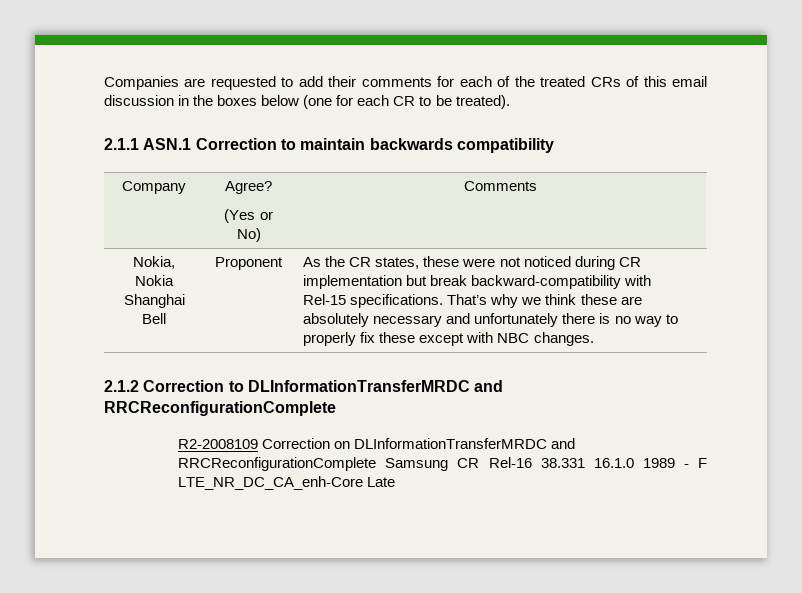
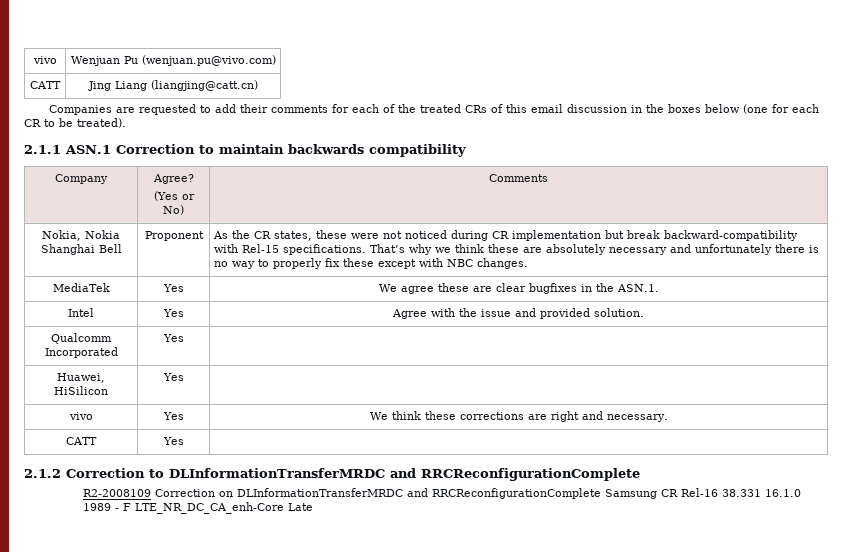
+ vivo | Wenjuan Pu (wenjuan.pu@vivo.com)
+ CATT | Jing Liang (liangjing@catt.cn)
+ MediaTek | Yes | We agree these are clear bugfixes in the ASN.1.
+ Intel | Yes | Agree with the issue and provided solution.
+ Qualcomm Incorporated | Yes |
+ Huawei, HiSilicon | Yes |
+ vivo | Yes | We think these corrections are right and necessary.
+ CATT | Yes |

